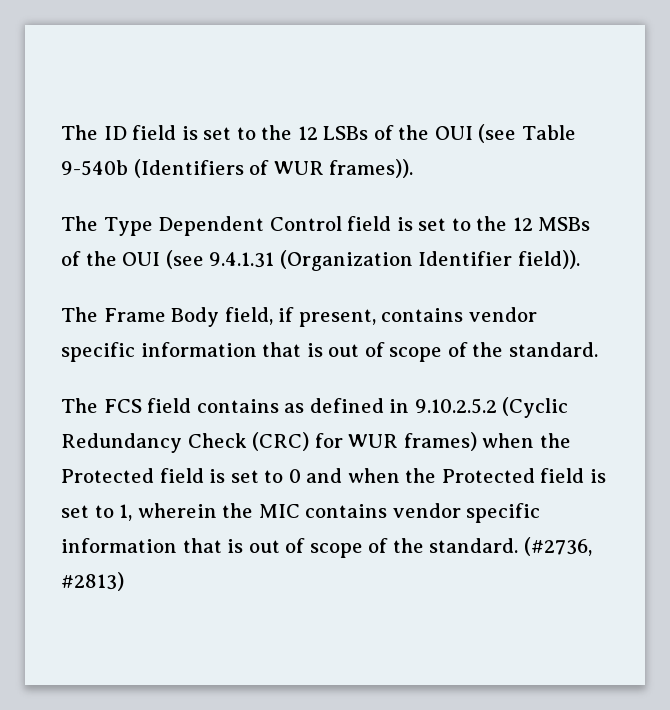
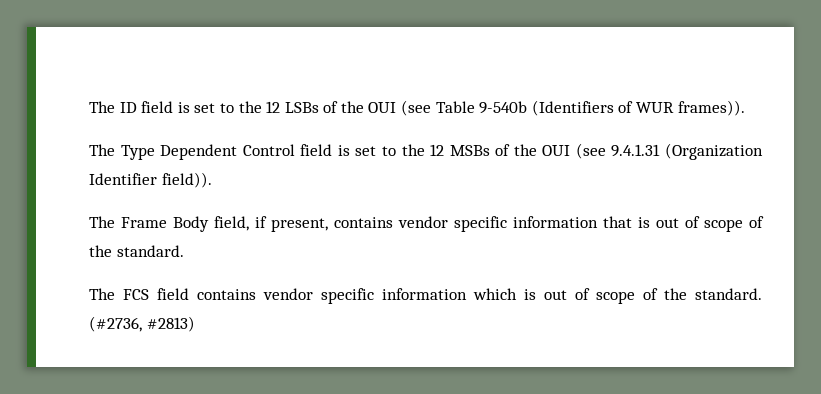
- The FCS field contains as defined in 9.10.2.5.2 (Cyclic Redundancy Check (CRC) for WUR frames) when the Protected field is set to 0 and when the Protected field is set to 1, wherein the MIC contains vendor specific information that is out of scope of the standard.
+ The FCS field contains vendor specific information which is out of scope of the standard.

